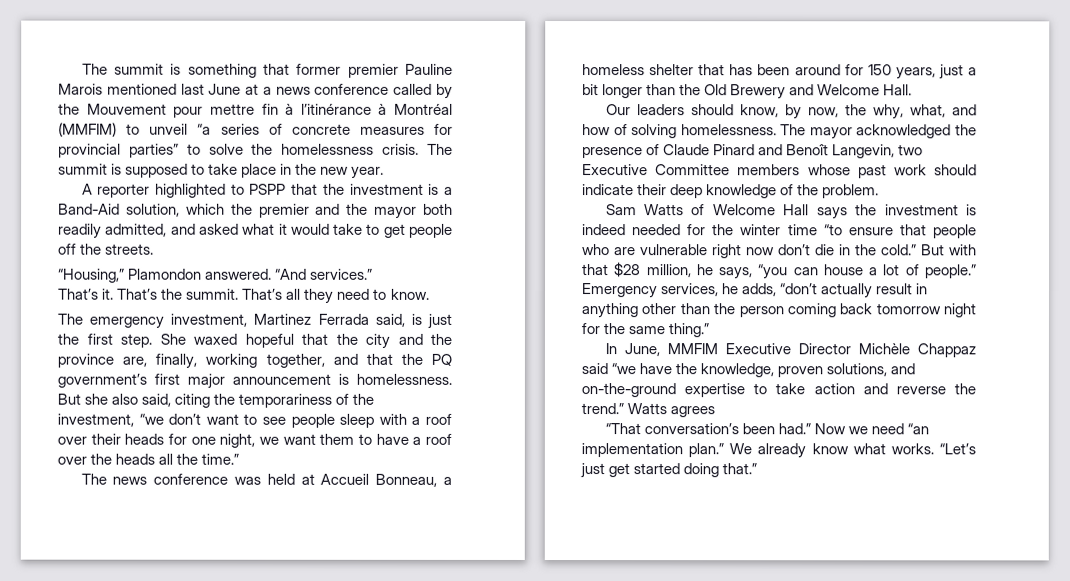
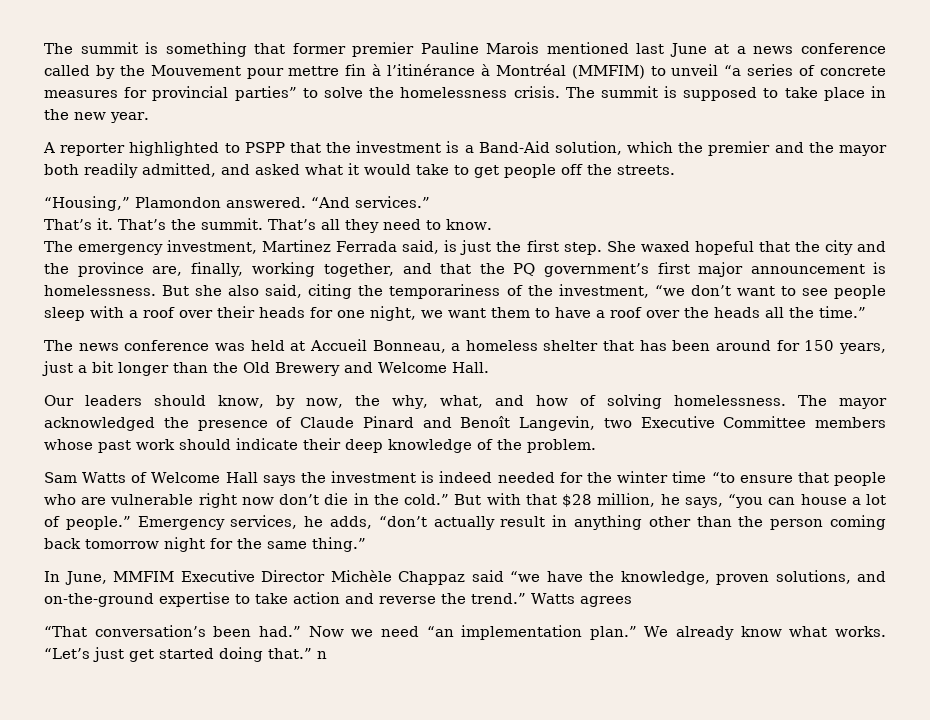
- “Let’s just get started doing that.”
+ “Let’s just get started doing that.” n

